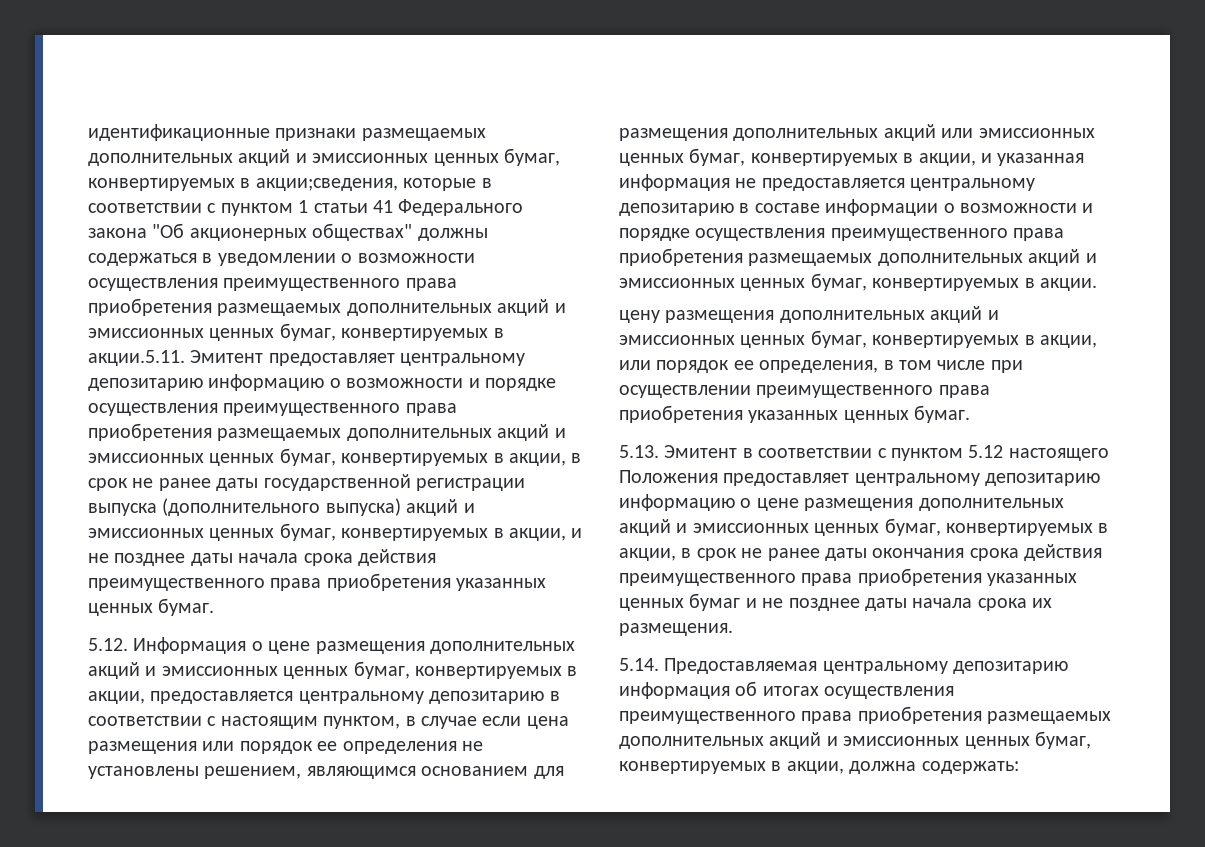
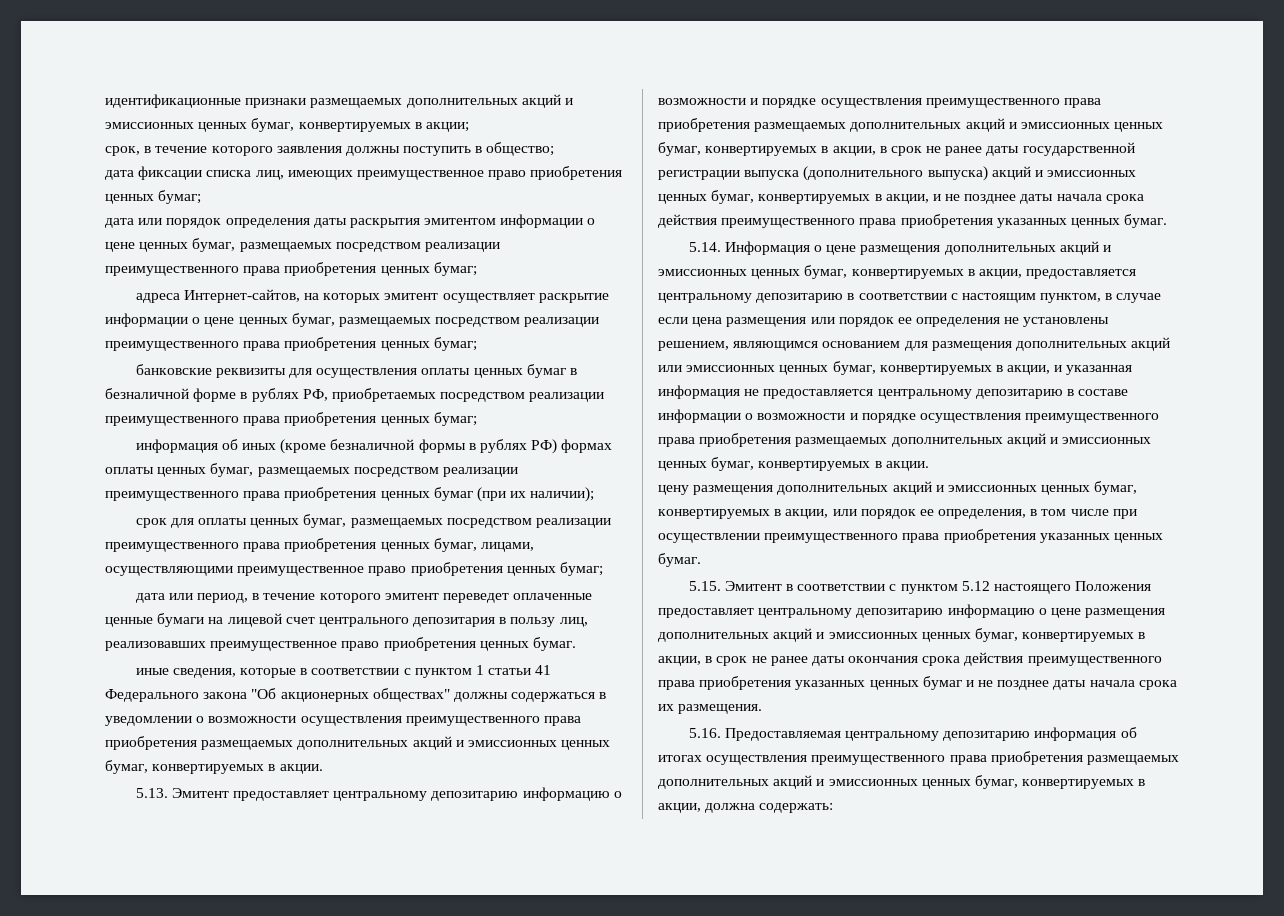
- идентификационные признаки размещаемых дополнительных акций и эмиссионных ценных бумаг, конвертируемых в акции;сведения, которые в соответствии с пунктом 1 статьи 41 Федерального закона "Об акционерных обществах" должны содержаться в уведомлении о возможности осуществления преимущественного права приобретения размещаемых дополнительных акций и эмиссионных ценных бумаг, конвертируемых в акции.5.11. Эмитент предоставляет центральному депозитарию информацию о возможности и порядке осуществления преимущественного права приобретения размещаемых дополнительных акций и эмиссионных ценных бумаг, конвертируемых в акции, в срок не ранее даты государственной регистрации выпуска (дополнительного выпуска) акций и эмиссионных ценных бумаг, конвертируемых в акции, и не позднее даты начала срока действия преимущественного права приобретения указанных ценных бумаг.
+ идентификационные признаки размещаемых дополнительных акций и эмиссионных ценных бумаг, конвертируемых в акции;
+ срок, в течение которого заявления должны поступить в общество;
+ дата фиксации списка лиц, имеющих преимущественное право приобретения ценных бумаг;
+ дата или порядок определения даты раскрытия эмитентом информации о цене ценных бумаг, размещаемых посредством реализации преимущественного права приобретения ценных бумаг;
+ адреса Интернет-сайтов, на которых эмитент осуществляет раскрытие информации о цене ценных бумаг, размещаемых посредством реализации преимущественного права приобретения ценных бумаг;
+ банковские реквизиты для осуществления оплаты ценных бумаг в безналичной форме в рублях РФ, приобретаемых посредством реализации преимущественного права приобретения ценных бумаг;
+ информация об иных (кроме безналичной формы в рублях РФ) формах оплаты ценных бумаг, размещаемых посредством реализации преимущественного права приобретения ценных бумаг (при их наличии);
+ срок для оплаты ценных бумаг, размещаемых посредством реализации преимущественного права приобретения ценных бумаг, лицами, осуществляющими преимущественное право приобретения ценных бумаг;
+ дата или период, в течение которого эмитент переведет оплаченные ценные бумаги на лицевой счет центрального депозитария в пользу лиц, реализовавших преимущественное право приобретения ценных бумаг.
+ иные сведения, которые в соответствии с пунктом 1 статьи 41 Федерального закона "Об акционерных обществах" должны содержаться в уведомлении о возможности осуществления преимущественного права приобретения размещаемых дополнительных акций и эмиссионных ценных бумаг, конвертируемых в акции.
+ 5.13. Эмитент предоставляет центральному депозитарию информацию о возможности и порядке осуществления преимущественного права приобретения размещаемых дополнительных акций и эмиссионных ценных бумаг, конвертируемых в акции, в срок не ранее даты государственной регистрации выпуска (дополнительного выпуска) акций и эмиссионных ценных бумаг, конвертируемых в акции, и не позднее даты начала срока действия преимущественного права приобретения указанных ценных бумаг.
- 5.12. Информация о цене размещения дополнительных акций и эмиссионных ценных бумаг, конвертируемых в акции, предоставляется центральному депозитарию в соответствии с настоящим пунктом, в случае если цена размещения или порядок ее определения не установлены решением, являющимся основанием для размещения дополнительных акций или эмиссионных ценных бумаг, конвертируемых в акции, и указанная информация не предоставляется центральному депозитарию в составе информации о возможности и порядке осуществления преимущественного права приобретения размещаемых дополнительных акций и эмиссионных ценных бумаг, конвертируемых в акции.
+ 5.14. Информация о цене размещения дополнительных акций и эмиссионных ценных бумаг, конвертируемых в акции, предоставляется центральному депозитарию в соответствии с настоящим пунктом, в случае если цена размещения или порядок ее определения не установлены решением, являющимся основанием для размещения дополнительных акций или эмиссионных ценных бумаг, конвертируемых в акции, и указанная информация не предоставляется центральному депозитарию в составе информации о возможности и порядке осуществления преимущественного права приобретения размещаемых дополнительных акций и эмиссионных ценных бумаг, конвертируемых в акции.
- 5.13. Эмитент в соответствии с пунктом 5.12 настоящего Положения предоставляет центральному депозитарию информацию о цене размещения дополнительных акций и эмиссионных ценных бумаг, конвертируемых в акции, в срок не ранее даты окончания срока действия преимущественного права приобретения указанных ценных бумаг и не позднее даты начала срока их размещения.
+ 5.15. Эмитент в соответствии с пунктом 5.12 настоящего Положения предоставляет центральному депозитарию информацию о цене размещения дополнительных акций и эмиссионных ценных бумаг, конвертируемых в акции, в срок не ранее даты окончания срока действия преимущественного права приобретения указанных ценных бумаг и не позднее даты начала срока их размещения.
- 5.14. Предоставляемая центральному депозитарию информация об итогах осуществления преимущественного права приобретения размещаемых дополнительных акций и эмиссионных ценных бумаг, конвертируемых в акции, должна содержать:
+ 5.16. Предоставляемая центральному депозитарию информация об итогах осуществления преимущественного права приобретения размещаемых дополнительных акций и эмиссионных ценных бумаг, конвертируемых в акции, должна содержать:

